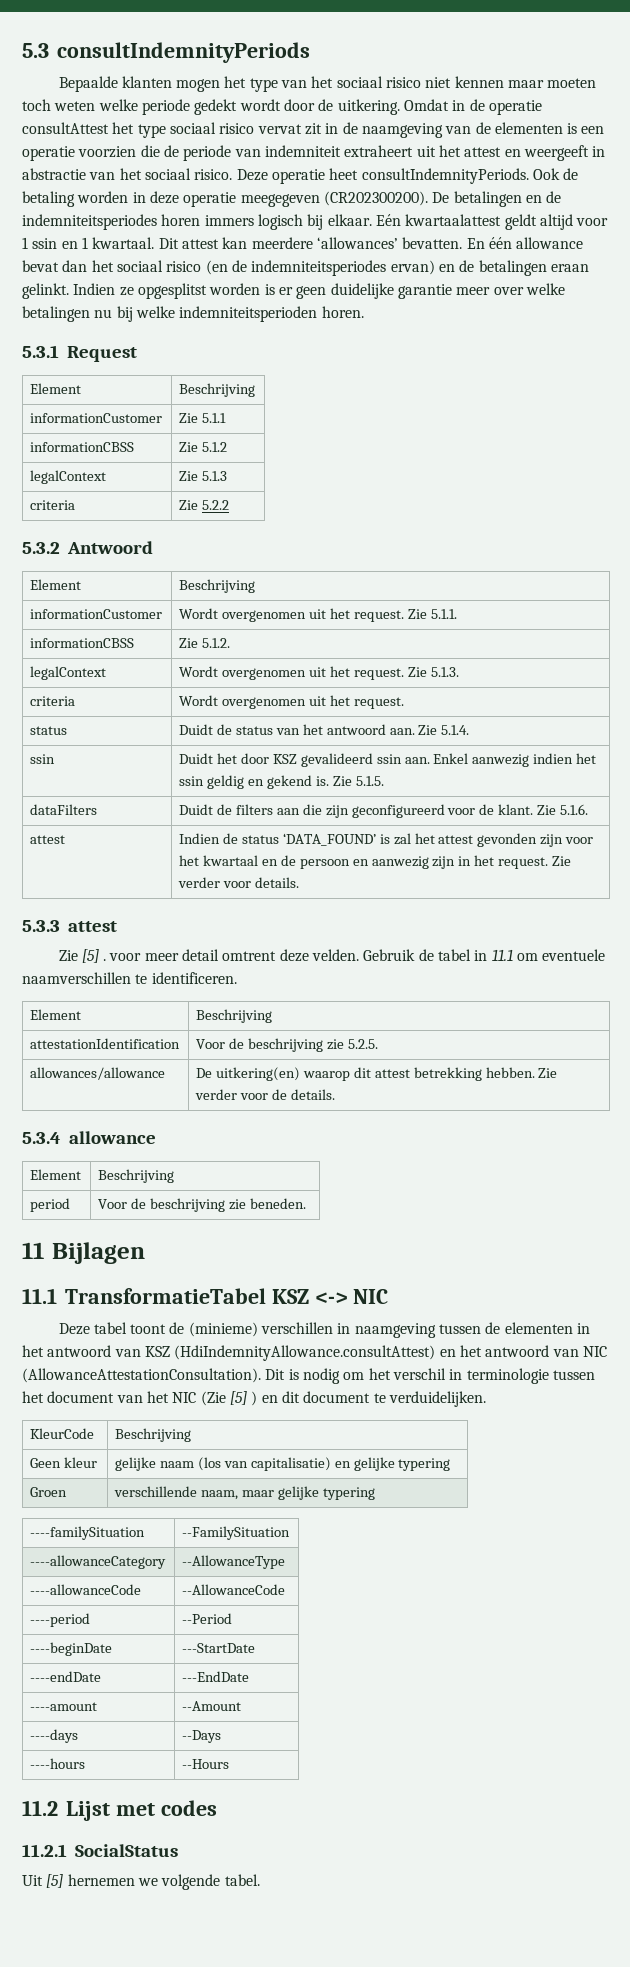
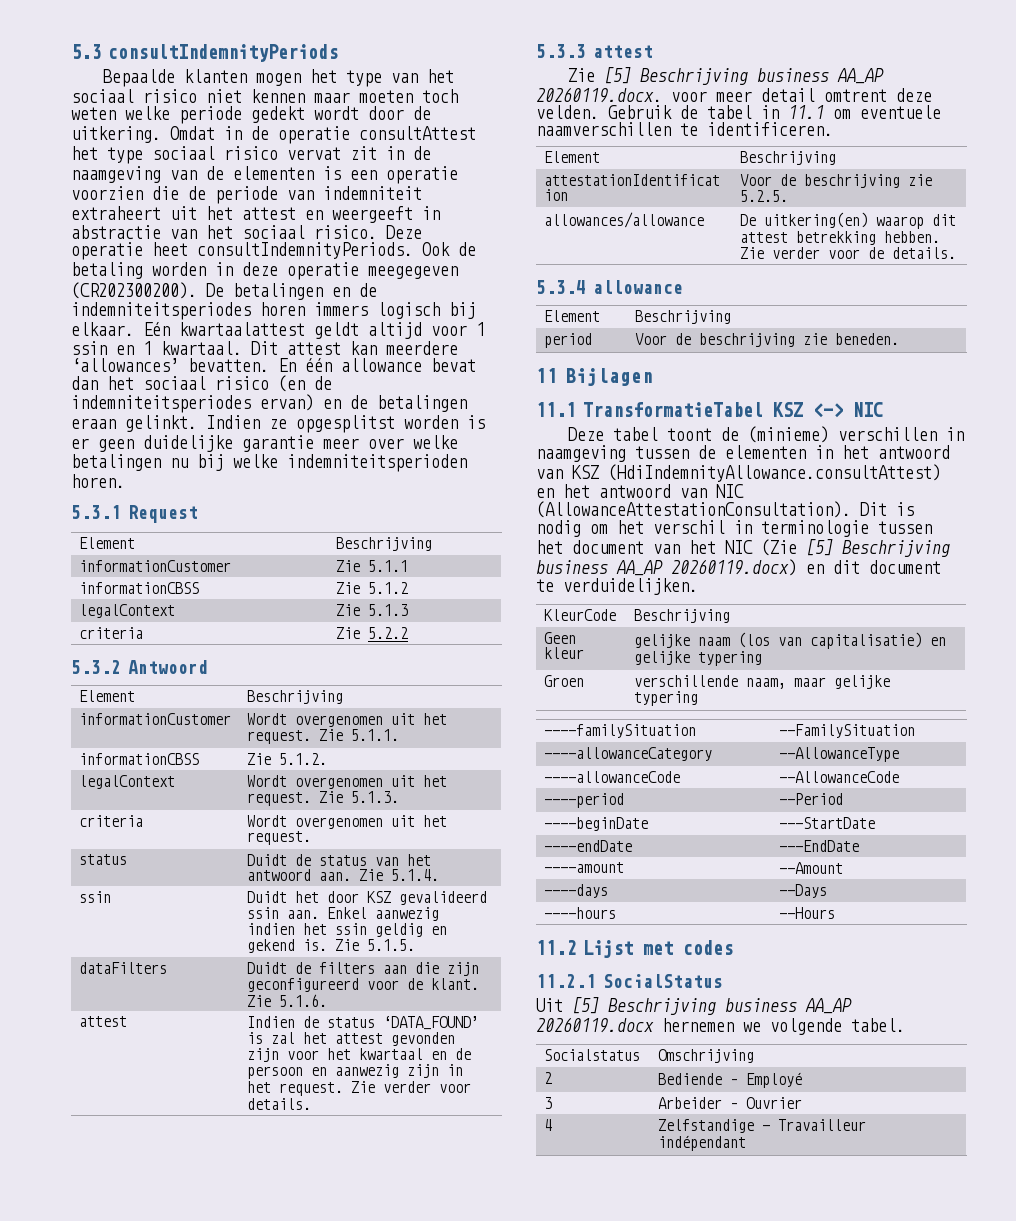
- Zie [5] . voor meer detail omtrent deze velden.
+ Zie [5] Beschrijving business AA_AP 20260119.docx. voor meer detail omtrent deze velden.
- Dit is nodig om het verschil in terminologie tussen het document van het NIC (Zie [5] ) en dit document te verduidelijken.
+ Dit is nodig om het verschil in terminologie tussen het document van het NIC (Zie [5] Beschrijving business AA_AP 20260119.docx) en dit document te verduidelijken.
- Uit [5] hernemen we volgende tabel.
+ Uit [5] Beschrijving business AA_AP 20260119.docx hernemen we volgende tabel.
+ Socialstatus | Omschrijving
+ 2 | Bediende – Employé
+ 3 | Arbeider – Ouvrier
+ 4 | Zelfstandige - Travailleur indépendant

